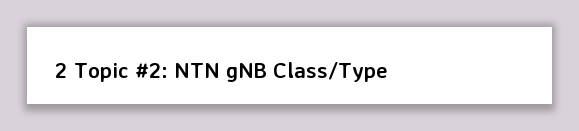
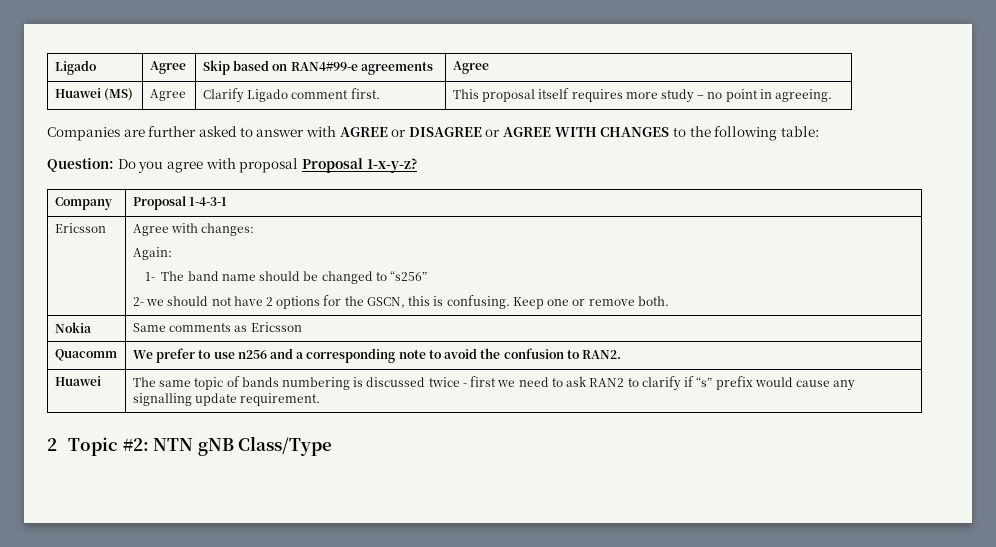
+ Ligado | Agree | Skip based on RAN4#99-e agreements | Agree
+ Huawei (MS) | Agree | Clarify Ligado comment first. | This proposal itself requires more study – no point in agreeing.
+ Companies are further asked to answer with AGREE or DISAGREE or AGREE WITH CHANGES to the following table:
+ Question: Do you agree with proposal Proposal 1-x-y-z?
+ Company | Proposal 1-4-3-1
+ Ericsson | Agree with changes:
+ Again:
+ 1- The band name should be changed to “s256”
+ 2- we should not have 2 options for the GSCN, this is confusing. Keep one or remove both.
+ Nokia | Same comments as Ericsson
+ Quacomm | We prefer to use n256 and a corresponding note to avoid the confusion to RAN2.
+ Huawei | The same topic of bands numbering is discussed twice - first we need to ask RAN2 to clarify if “s” prefix would cause any signalling update requirement.

